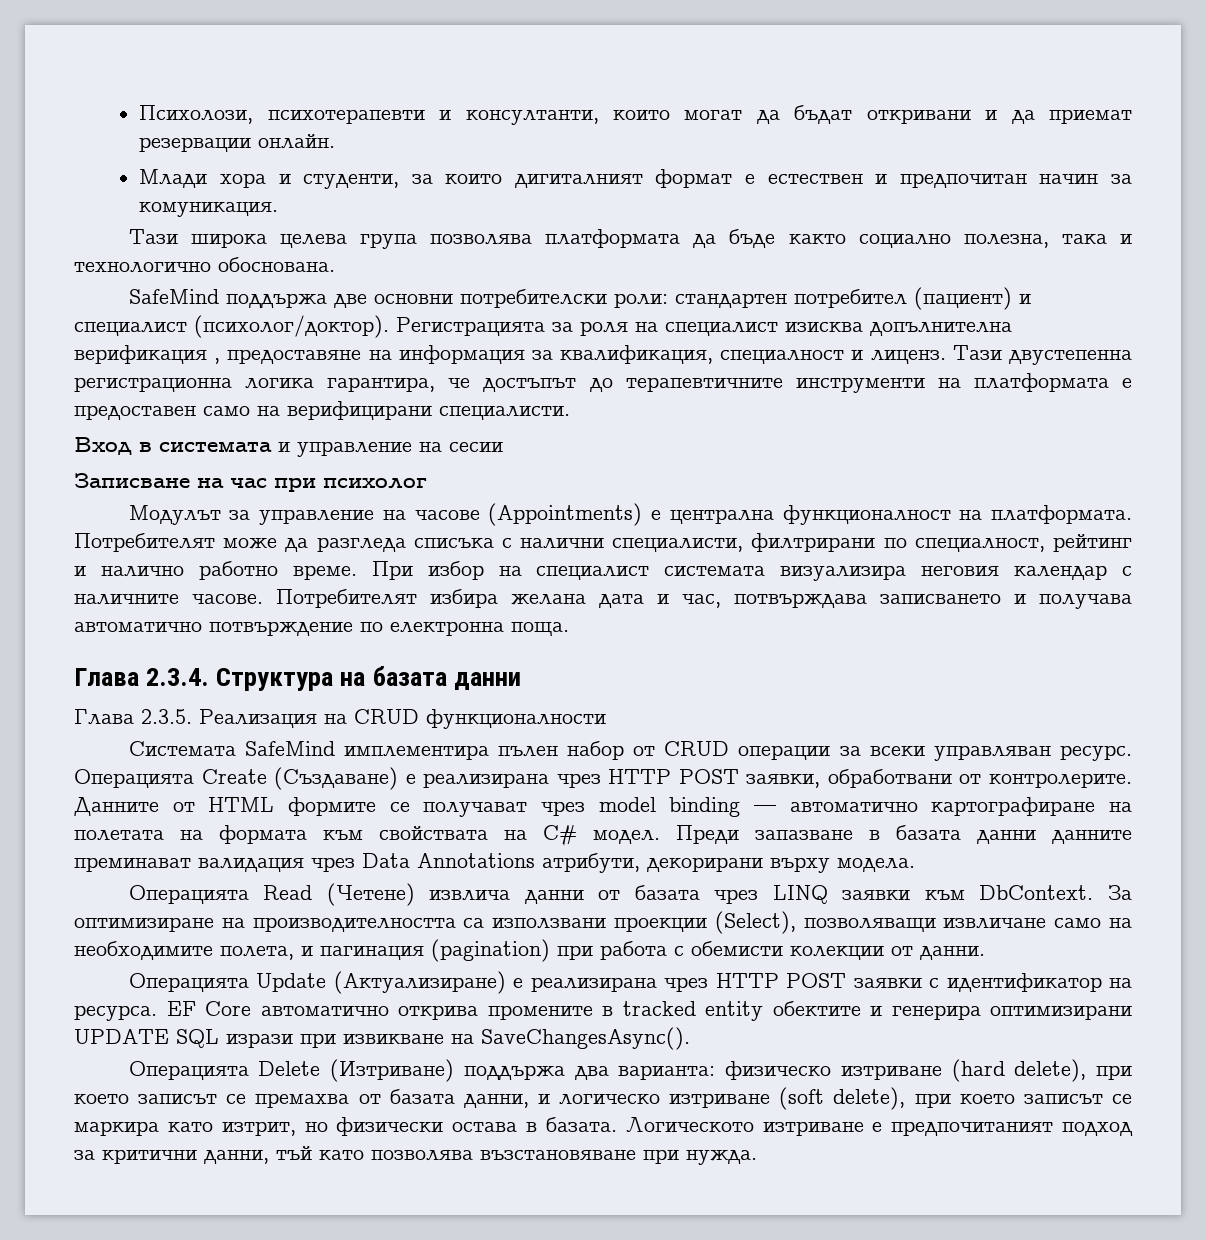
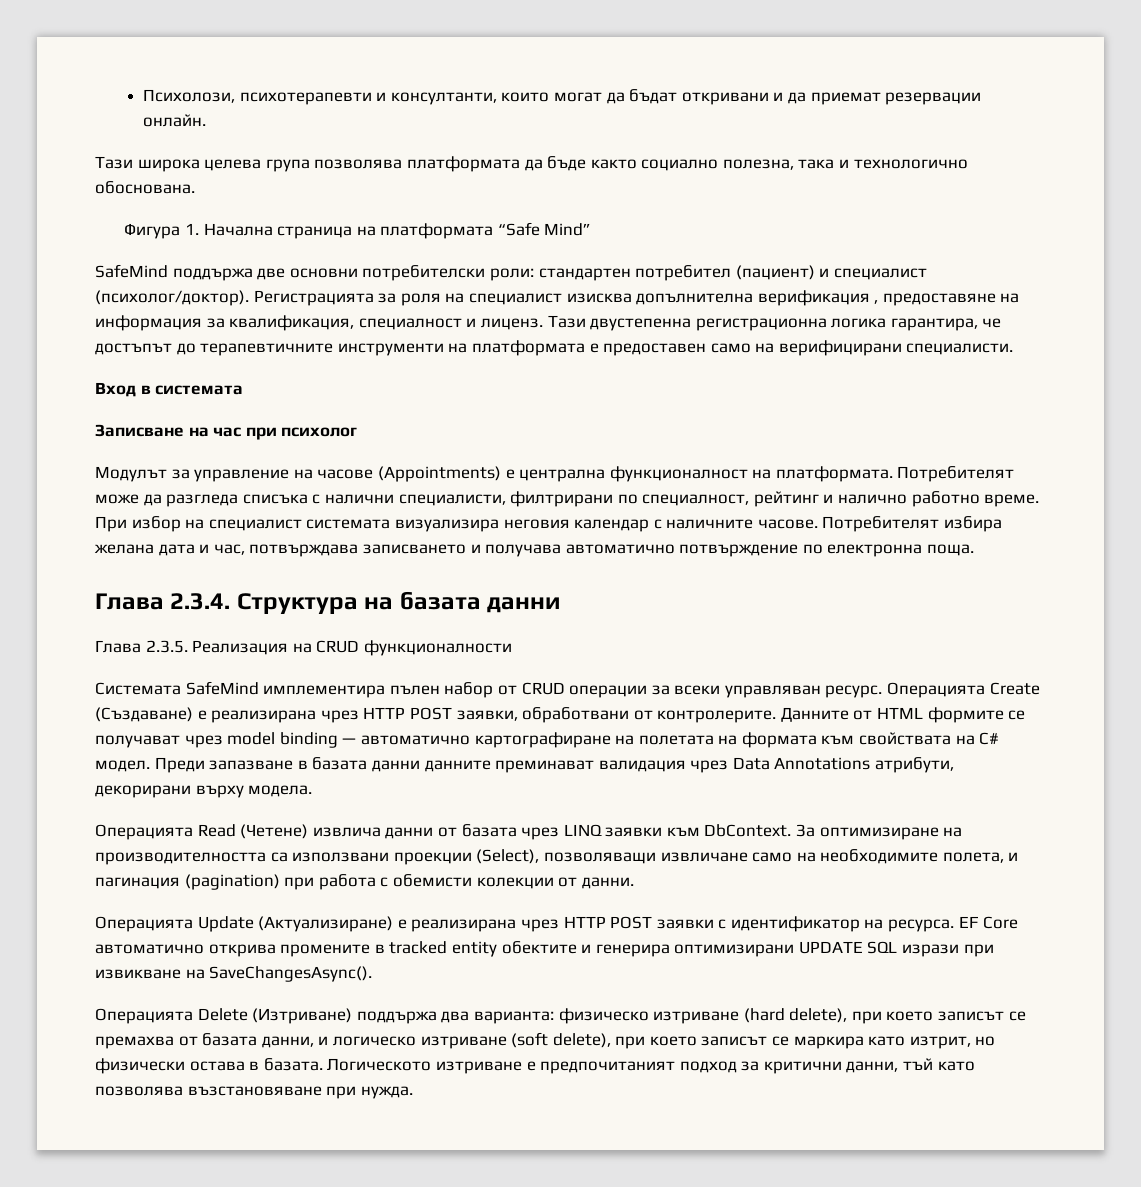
- Млади хора и студенти, за които дигиталният формат е естествен и предпочитан начин за комуникация.
+ Фигура 1. Начална страница на платформата “Safe Mind”
- Вход в системата и управление на сесии
+ Вход в системата

